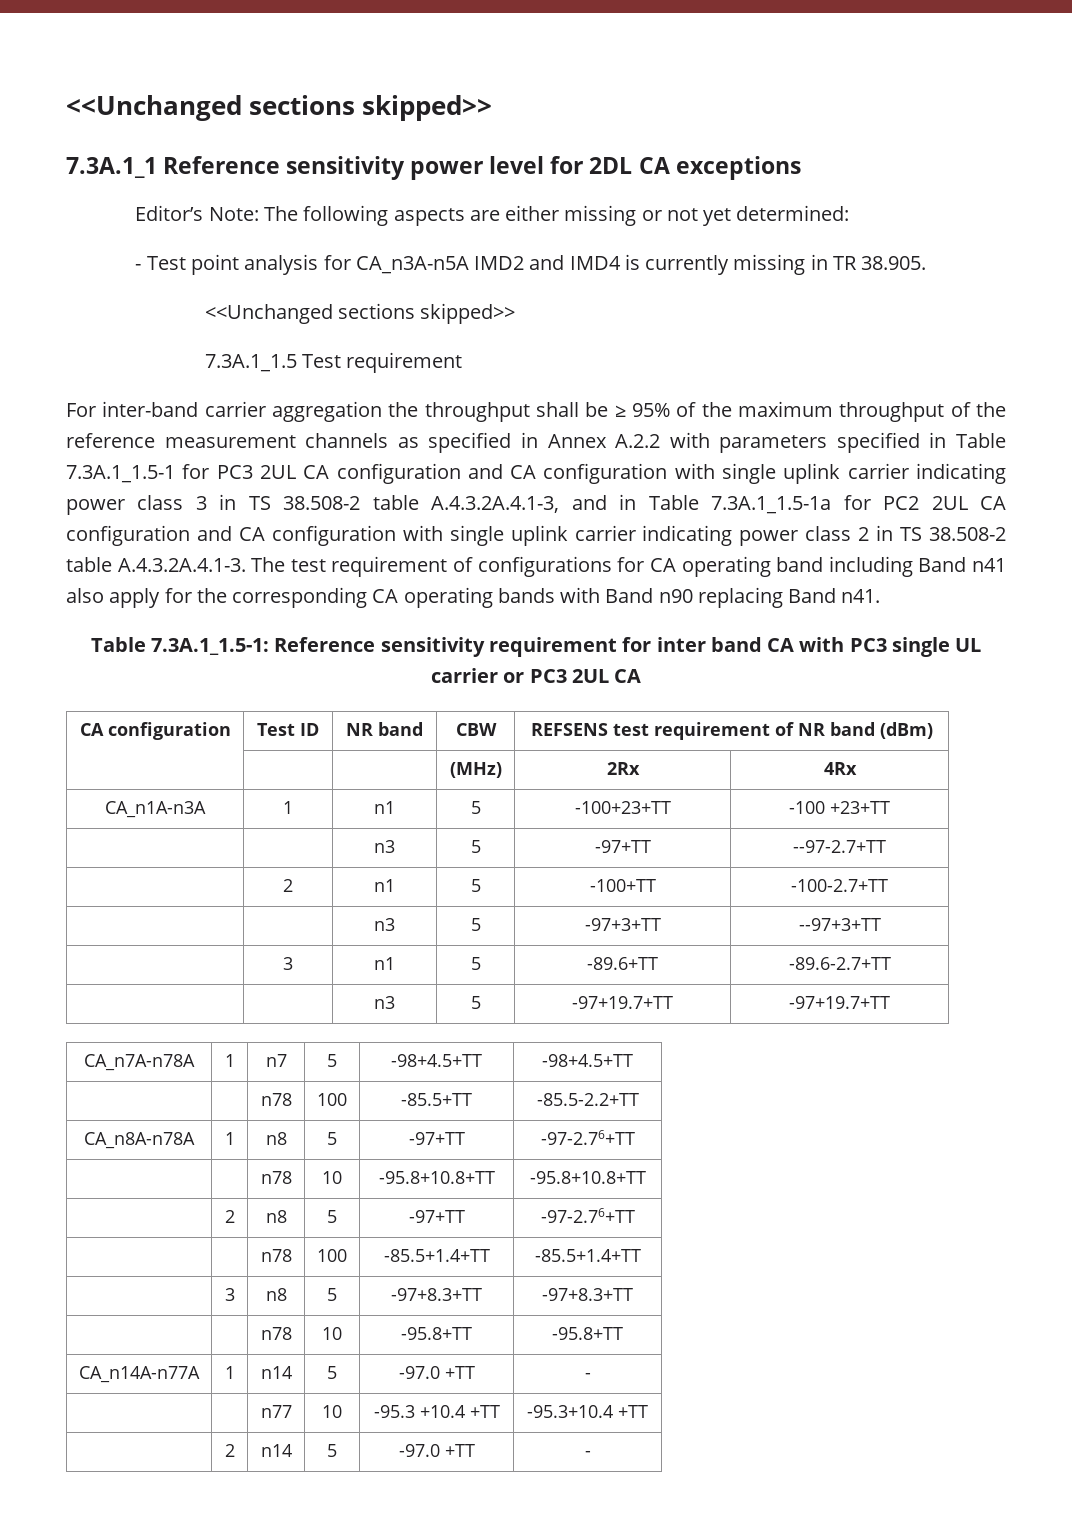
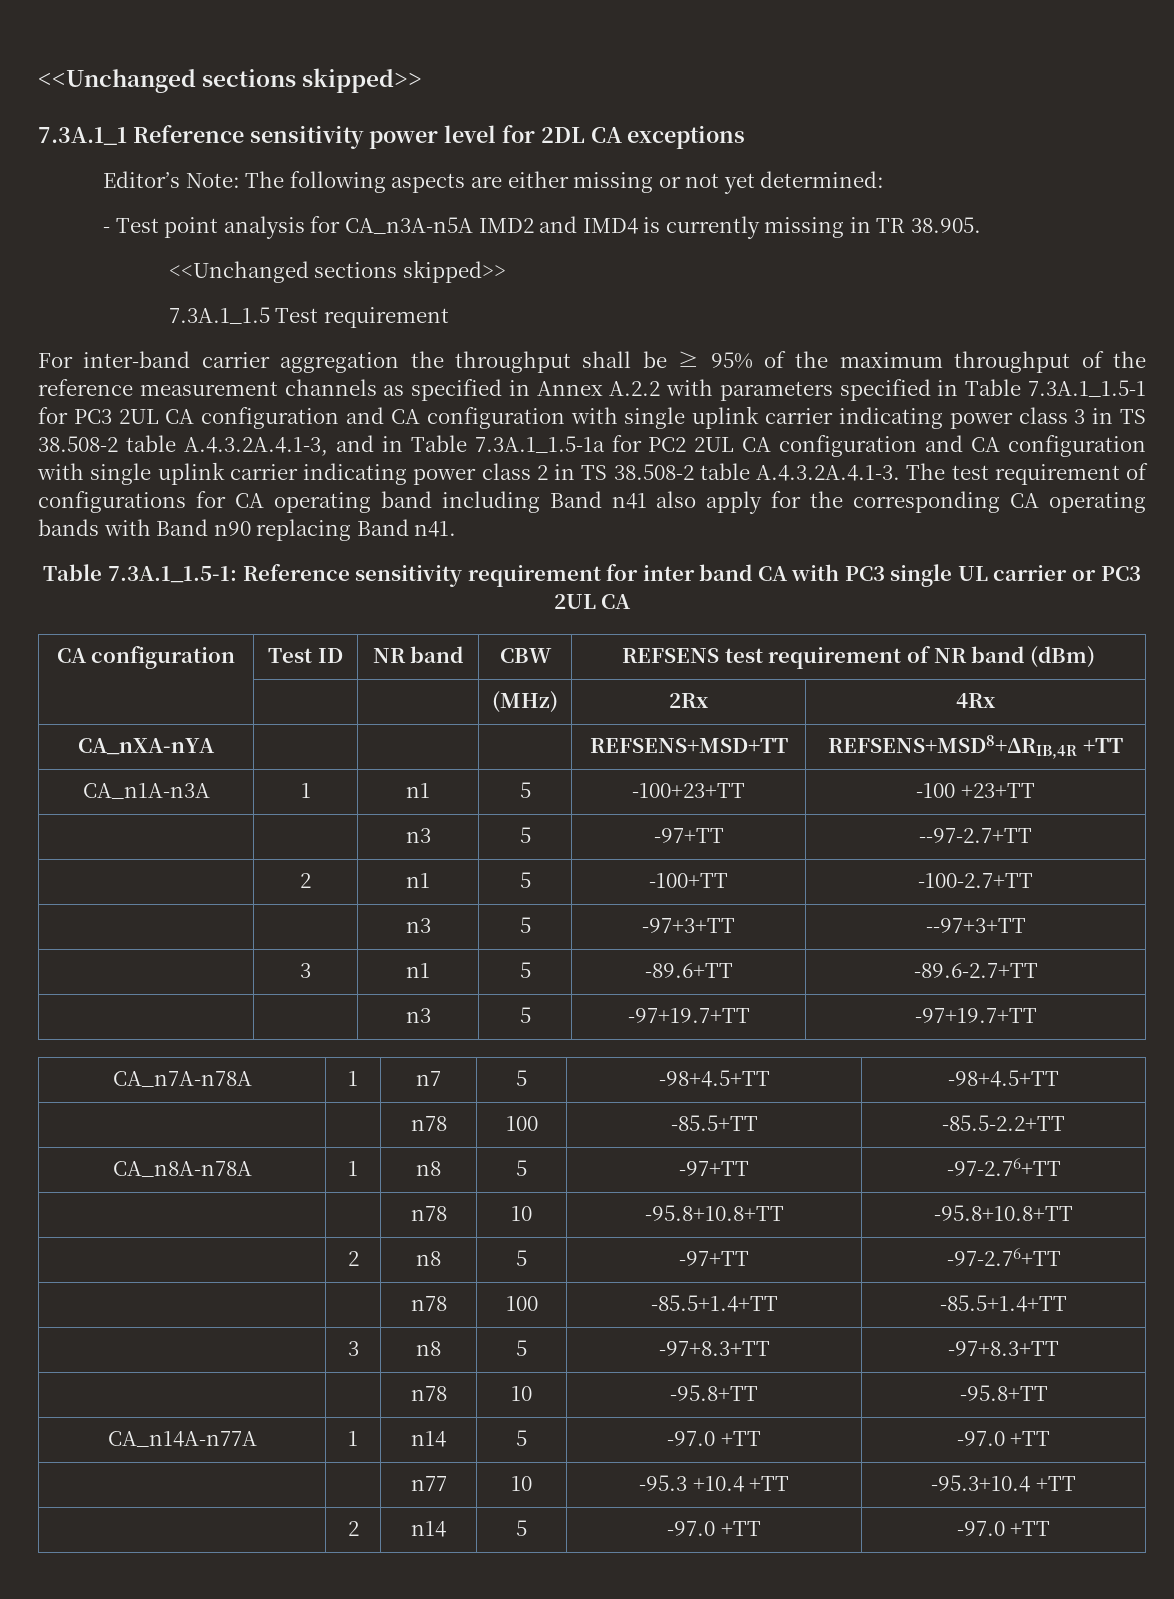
+ CA_nXA-nYA | | | | REFSENS+MSD+TT | REFSENS+MSD8+ΔRIB,4R +TT
- CA_n14A-n77A | 1 | n14 | 5 | -97.0 +TT | -
+ CA_n14A-n77A | 1 | n14 | 5 | -97.0 +TT | -97.0 +TT
- | 2 | n14 | 5 | -97.0 +TT | -
+ | 2 | n14 | 5 | -97.0 +TT | -97.0 +TT

